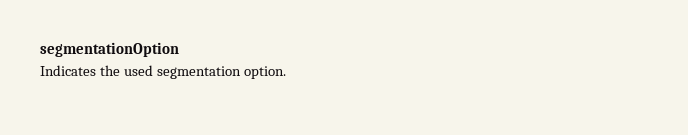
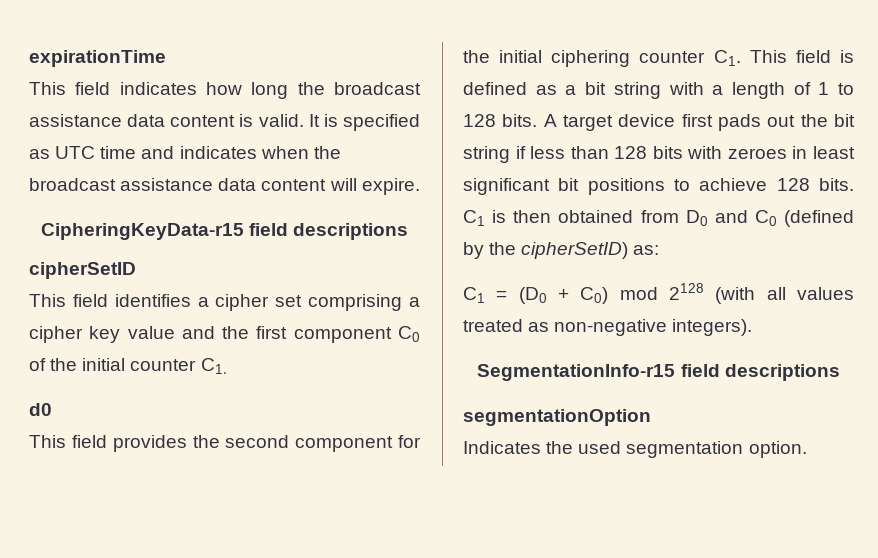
+ expirationTime
+ This field indicates how long the broadcast assistance data content is valid. It is specified as UTC time and indicates when the broadcast assistance data content will expire.
+ CipheringKeyData-r15 field descriptions
+ cipherSetID
+ This field identifies a cipher set comprising a cipher key value and the first component C0 of the initial counter C1.
+ d0
+ This field provides the second component for the initial ciphering counter C1. This field is defined as a bit string with a length of 1 to 128 bits. A target device first pads out the bit string if less than 128 bits with zeroes in least significant bit positions to achieve 128 bits. C1 is then obtained from D0 and C0 (defined by the cipherSetID) as:
+ C1 = (D0 + C0) mod 2128 (with all values treated as non-negative integers).
+ SegmentationInfo-r15 field descriptions

